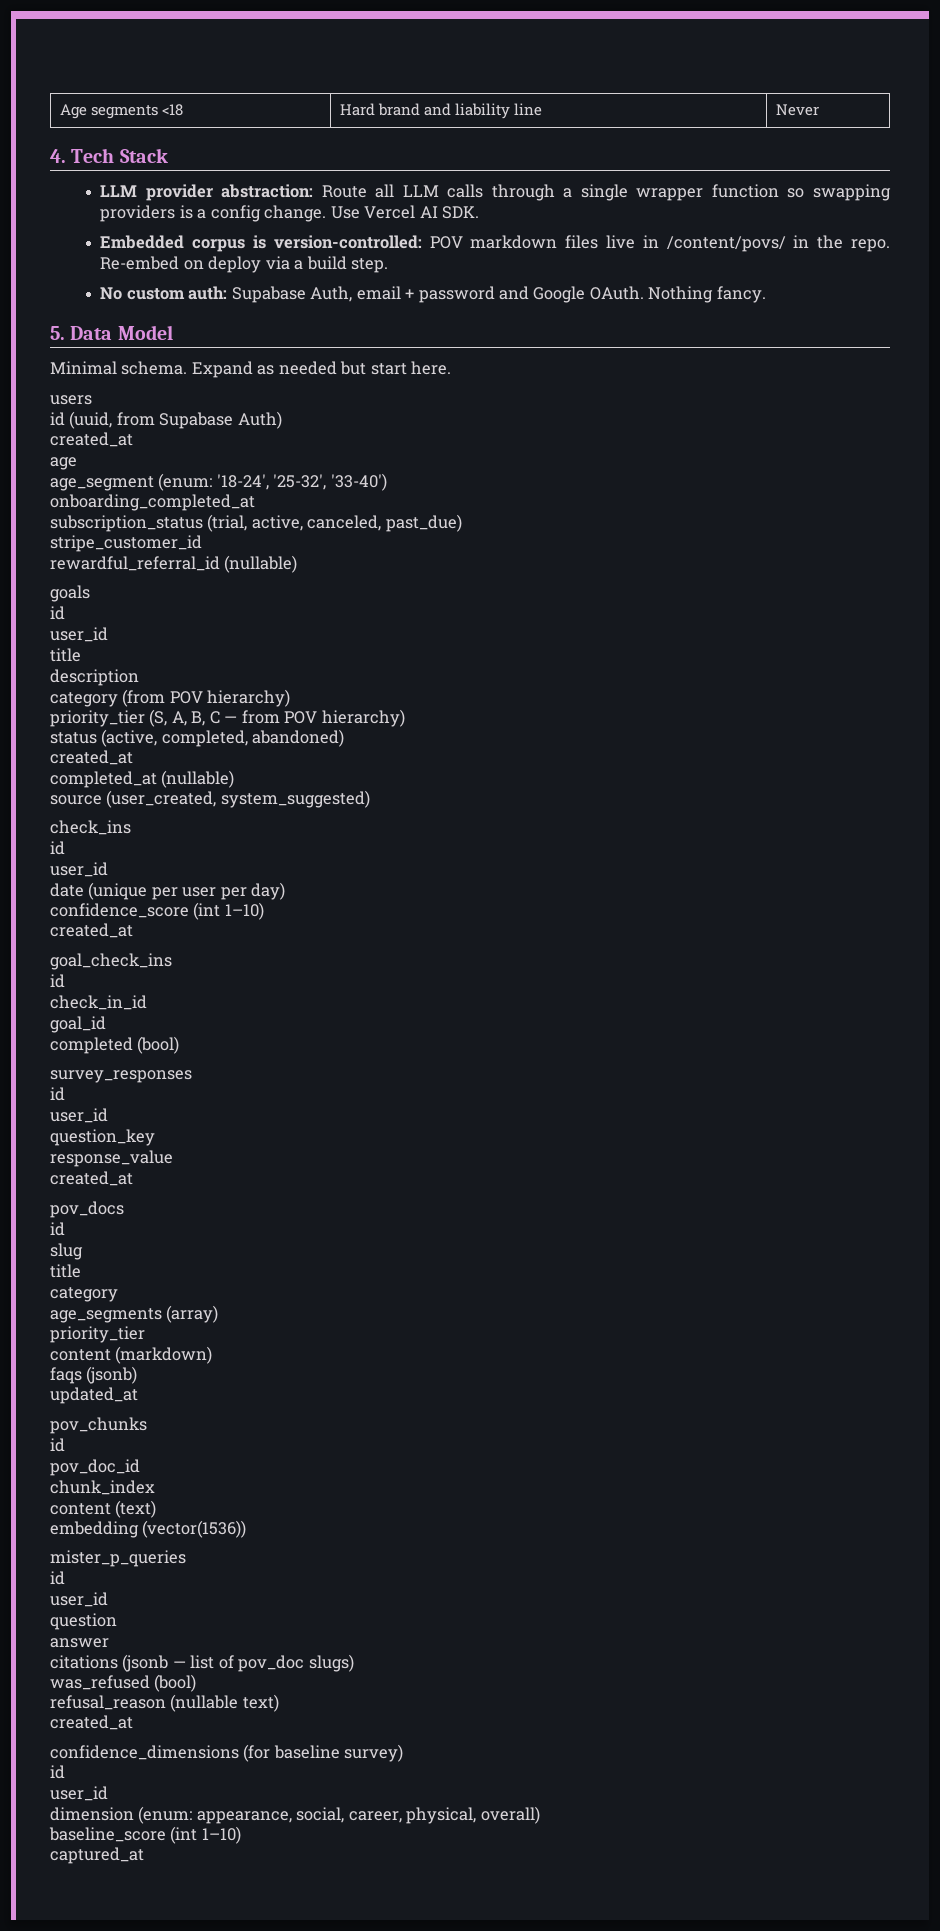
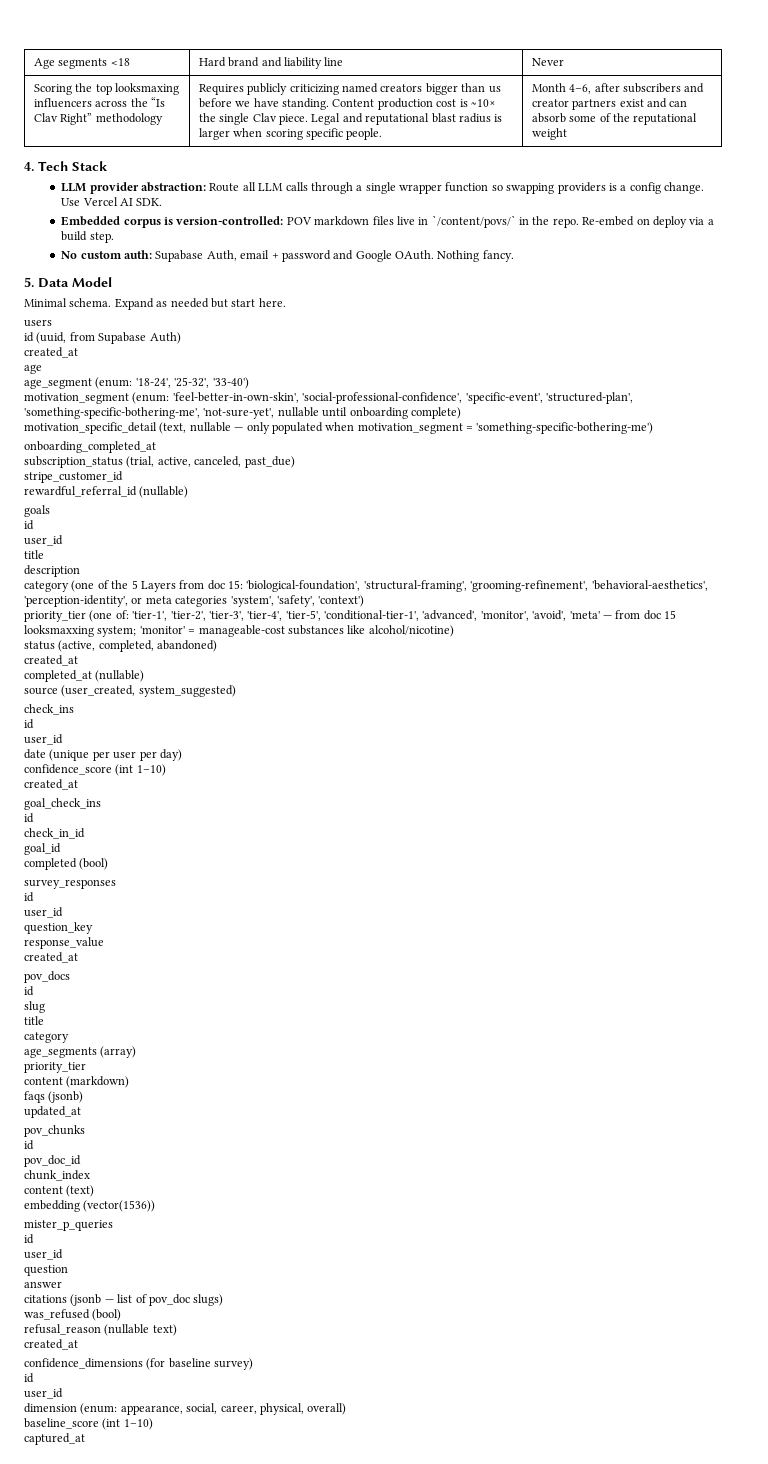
+ Scoring the top looksmaxing influencers across the “Is Clav Right” methodology | Requires publicly criticizing named creators bigger than us before we have standing. Content production cost is ~10× the single Clav piece. Legal and reputational blast radius is larger when scoring specific people. | Month 4–6, after subscribers and creator partners exist and can absorb some of the reputational weight
- Embedded corpus is version-controlled: POV markdown files live in /content/povs/ in the repo.
+ Embedded corpus is version-controlled: POV markdown files live in `/content/povs/` in the repo.
+ motivation_segment (enum: 'feel-better-in-own-skin', 'social-professional-confidence', 'specific-event', 'structured-plan', 'something-specific-bothering-me', 'not-sure-yet', nullable until onboarding complete)
+ motivation_specific_detail (text, nullable — only populated when motivation_segment = 'something-specific-bothering-me')
- category (from POV hierarchy)
- priority_tier (S, A, B, C — from POV hierarchy)
+ category (one of the 5 Layers from doc 15: 'biological-foundation', 'structural-framing', 'grooming-refinement', 'behavioral-aesthetics', 'perception-identity', or meta categories 'system', 'safety', 'context')
+ priority_tier (one of: 'tier-1', 'tier-2', 'tier-3', 'tier-4', 'tier-5', 'conditional-tier-1', 'advanced', 'monitor', 'avoid', 'meta' — from doc 15 looksmaxxing system; 'monitor' = manageable-cost substances like alcohol/nicotine)

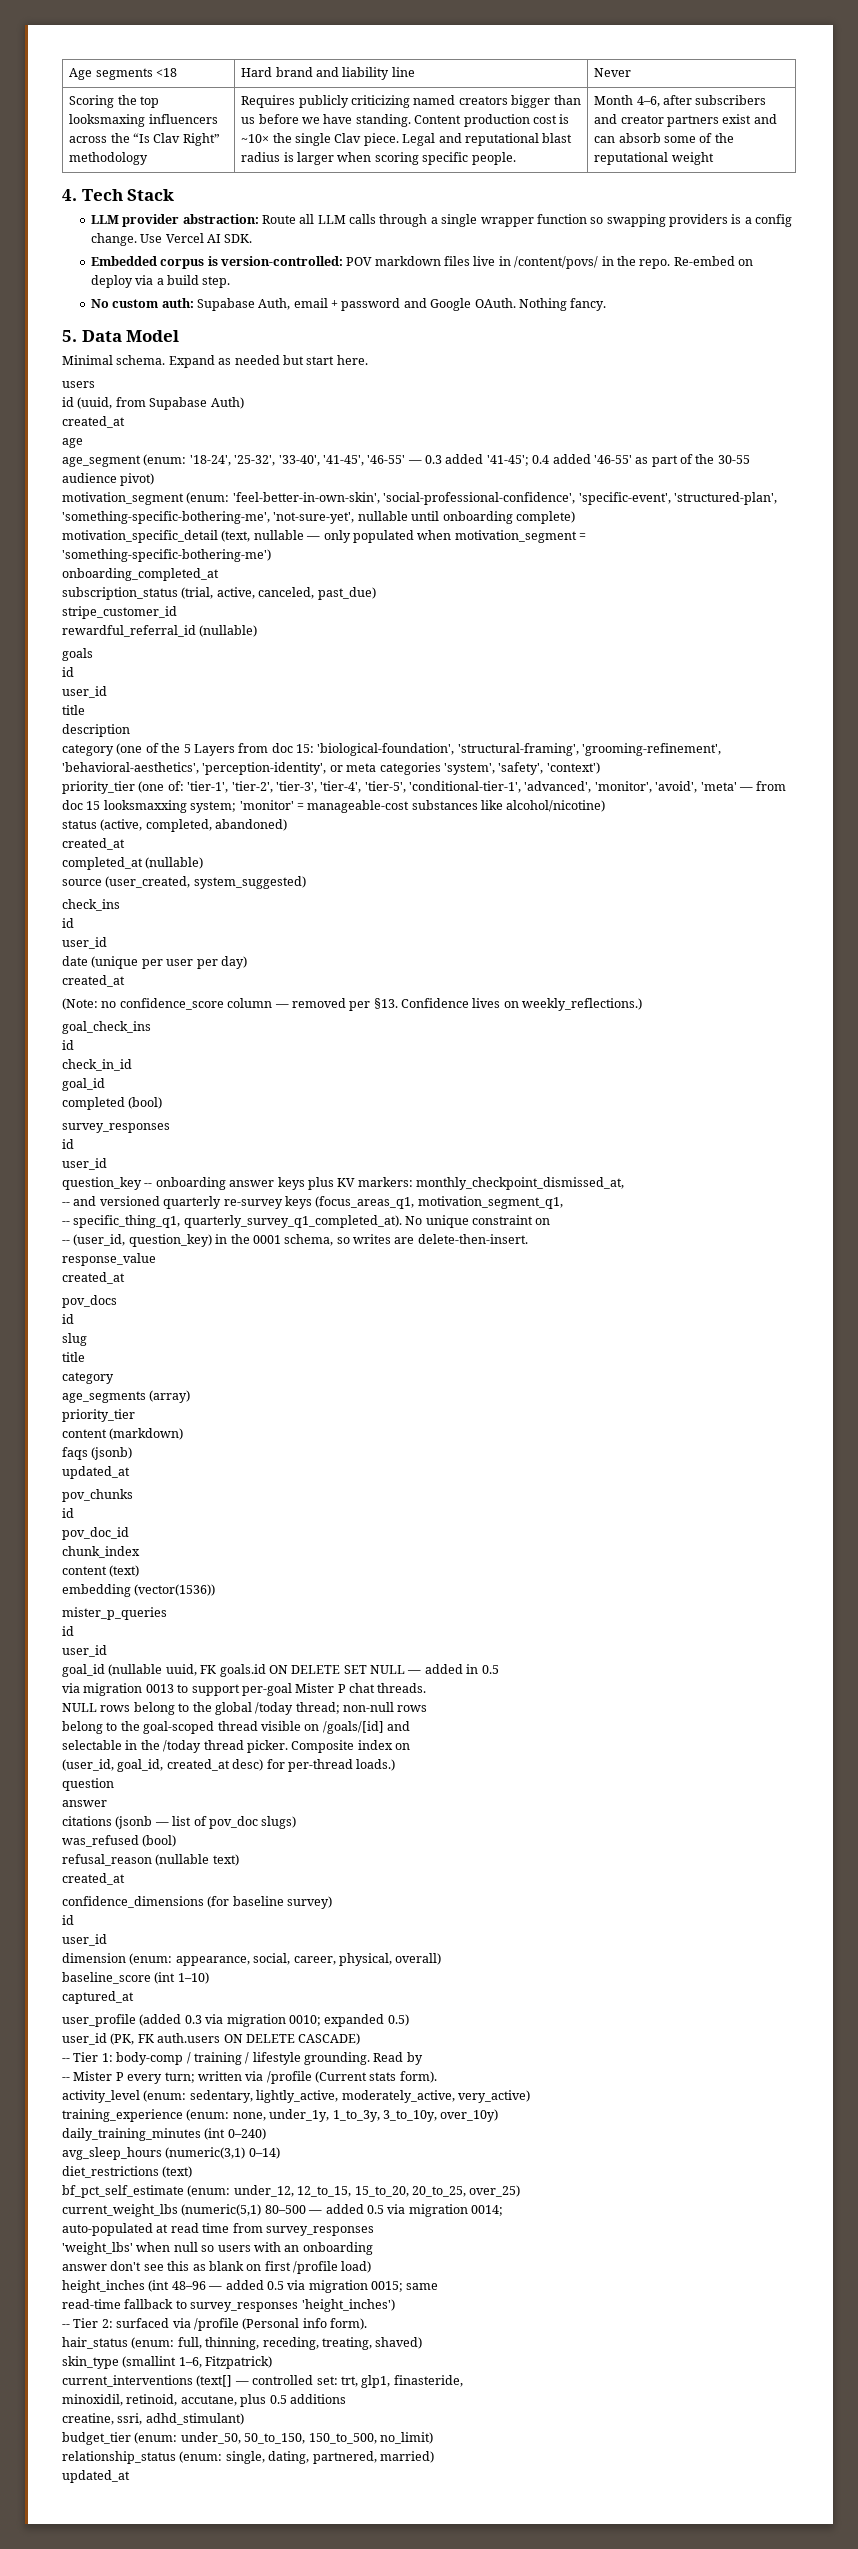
- Embedded corpus is version-controlled: POV markdown files live in `/content/povs/` in the repo.
+ Embedded corpus is version-controlled: POV markdown files live in /content/povs/ in the repo.
- age_segment (enum: '18-24', '25-32', '33-40')
+ age_segment (enum: '18-24', '25-32', '33-40', '41-45', '46-55' — 0.3 added '41-45'; 0.4 added '46-55' as part of the 30-55 audience pivot)
  date (unique per user per day)
- confidence_score (int 1–10)
  created_at
+ (Note: no confidence_score column — removed per §13. Confidence lives on weekly_reflections.)
- question_key
+ question_key -- onboarding answer keys plus KV markers: monthly_checkpoint_dismissed_at,
+ -- and versioned quarterly re-survey keys (focus_areas_q1, motivation_segment_q1,
+ -- specific_thing_q1, quarterly_survey_q1_completed_at). No unique constraint on
+ -- (user_id, question_key) in the 0001 schema, so writes are delete-then-insert.
+ goal_id (nullable uuid, FK goals.id ON DELETE SET NULL — added in 0.5
+ via migration 0013 to support per-goal Mister P chat threads.
+ NULL rows belong to the global /today thread; non-null rows
+ belong to the goal-scoped thread visible on /goals/[id] and
+ selectable in the /today thread picker. Composite index on
+ (user_id, goal_id, created_at desc) for per-thread loads.)
+ user_profile (added 0.3 via migration 0010; expanded 0.5)
+ user_id (PK, FK auth.users ON DELETE CASCADE)
+ -- Tier 1: body-comp / training / lifestyle grounding. Read by
+ -- Mister P every turn; written via /profile (Current stats form).
+ activity_level (enum: sedentary, lightly_active, moderately_active, very_active)
+ training_experience (enum: none, under_1y, 1_to_3y, 3_to_10y, over_10y)
+ daily_training_minutes (int 0–240)
+ avg_sleep_hours (numeric(3,1) 0–14)
+ diet_restrictions (text)
+ bf_pct_self_estimate (enum: under_12, 12_to_15, 15_to_20, 20_to_25, over_25)
+ current_weight_lbs (numeric(5,1) 80–500 — added 0.5 via migration 0014;
+ auto-populated at read time from survey_responses
+ 'weight_lbs' when null so users with an onboarding
+ answer don't see this as blank on first /profile load)
+ height_inches (int 48–96 — added 0.5 via migration 0015; same
+ read-time fallback to survey_responses 'height_inches')
+ -- Tier 2: surfaced via /profile (Personal info form).
+ hair_status (enum: full, thinning, receding, treating, shaved)
+ skin_type (smallint 1–6, Fitzpatrick)
+ current_interventions (text[] — controlled set: trt, glp1, finasteride,
+ minoxidil, retinoid, accutane, plus 0.5 additions
+ creatine, ssri, adhd_stimulant)
+ budget_tier (enum: under_50, 50_to_150, 150_to_500, no_limit)
+ relationship_status (enum: single, dating, partnered, married)
+ updated_at

